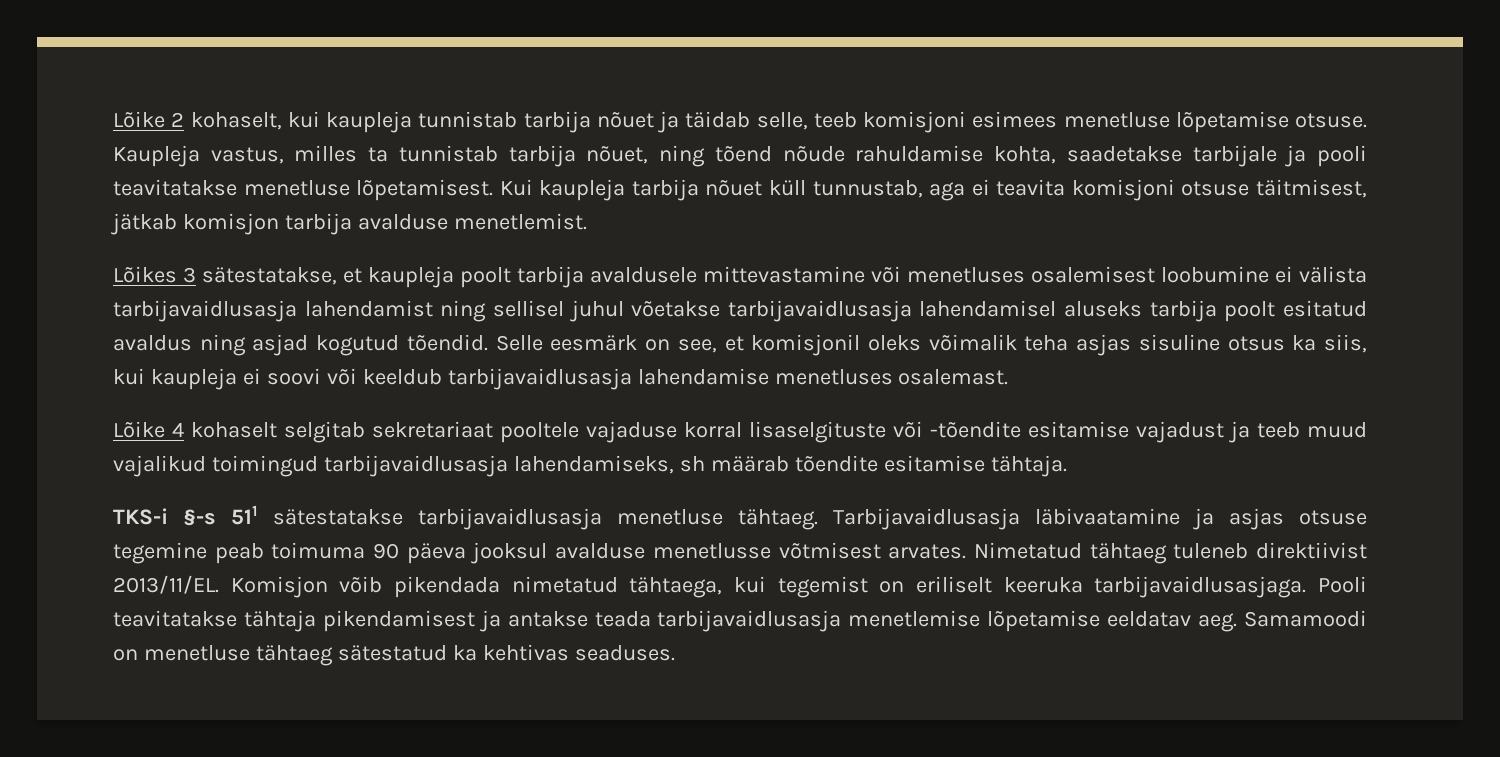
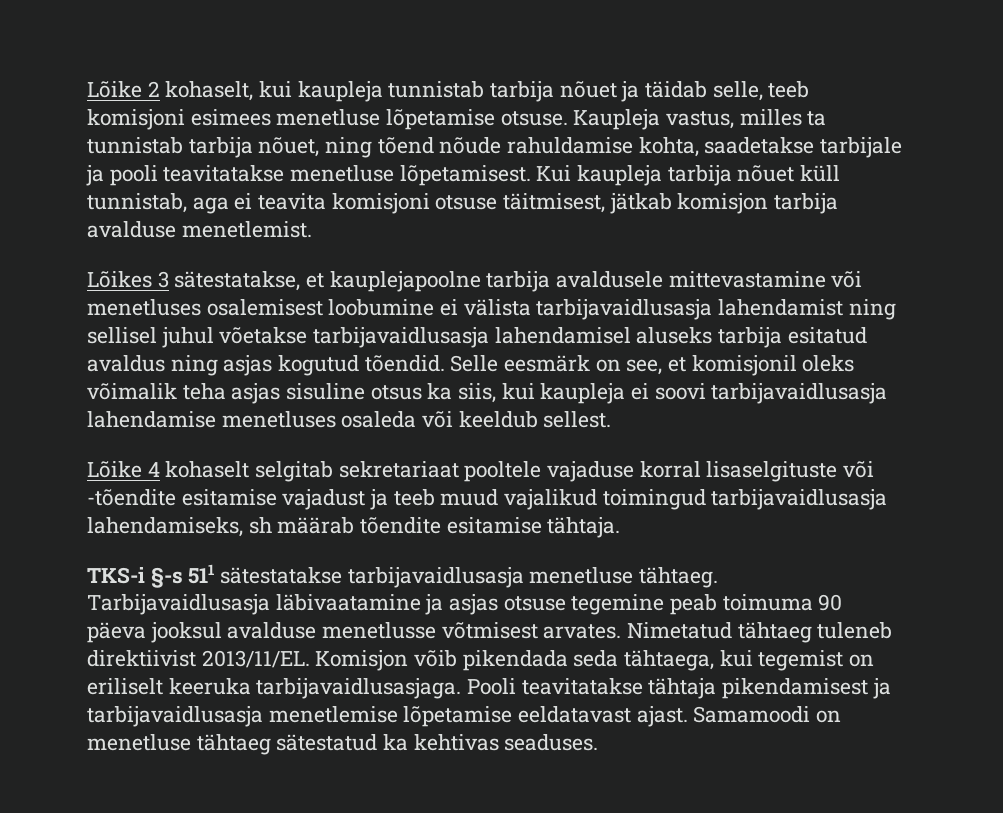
- Kui kaupleja tarbija nõuet küll tunnustab, aga ei teavita komisjoni otsuse täitmisest, jätkab komisjon tarbija avalduse menetlemist.
+ Kui kaupleja tarbija nõuet küll tunnistab, aga ei teavita komisjoni otsuse täitmisest, jätkab komisjon tarbija avalduse menetlemist.
- Lõikes 3 sätestatakse, et kaupleja poolt tarbija avaldusele mittevastamine või menetluses osalemisest loobumine ei välista tarbijavaidlusasja lahendamist ning sellisel juhul võetakse tarbijavaidlusasja lahendamisel aluseks tarbija poolt esitatud avaldus ning asjad kogutud tõendid.
+ Lõikes 3 sätestatakse, et kauplejapoolne tarbija avaldusele mittevastamine või menetluses osalemisest loobumine ei välista tarbijavaidlusasja lahendamist ning sellisel juhul võetakse tarbijavaidlusasja lahendamisel aluseks tarbija esitatud avaldus ning asjas kogutud tõendid.
- Selle eesmärk on see, et komisjonil oleks võimalik teha asjas sisuline otsus ka siis, kui kaupleja ei soovi või keeldub tarbijavaidlusasja lahendamise menetluses osalemast.
+ Selle eesmärk on see, et komisjonil oleks võimalik teha asjas sisuline otsus ka siis, kui kaupleja ei soovi tarbijavaidlusasja lahendamise menetluses osaleda või keeldub sellest.
- Komisjon võib pikendada nimetatud tähtaega, kui tegemist on eriliselt keeruka tarbijavaidlusasjaga.
+ Komisjon võib pikendada seda tähtaega, kui tegemist on eriliselt keeruka tarbijavaidlusasjaga.
- Pooli teavitatakse tähtaja pikendamisest ja antakse teada tarbijavaidlusasja menetlemise lõpetamise eeldatav aeg.
+ Pooli teavitatakse tähtaja pikendamisest ja tarbijavaidlusasja menetlemise lõpetamise eeldatavast ajast.

